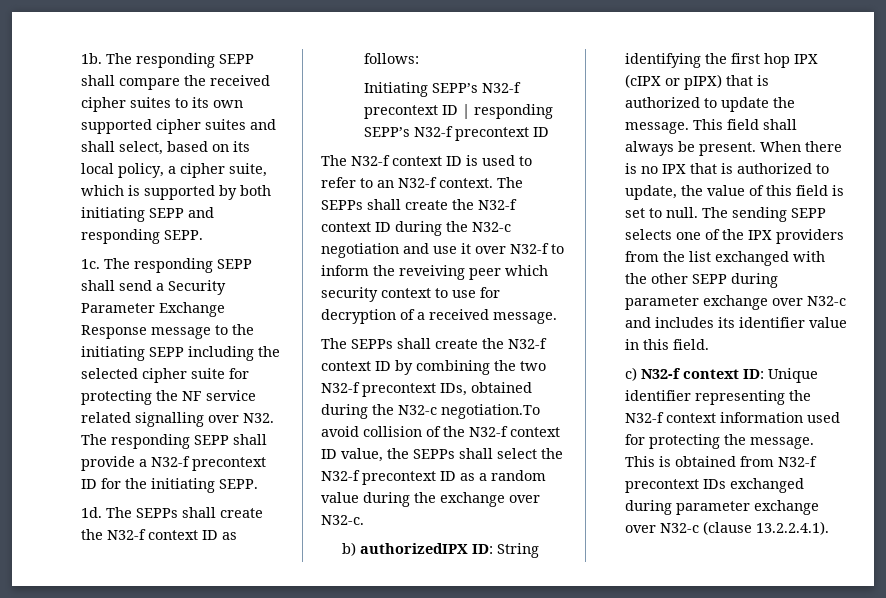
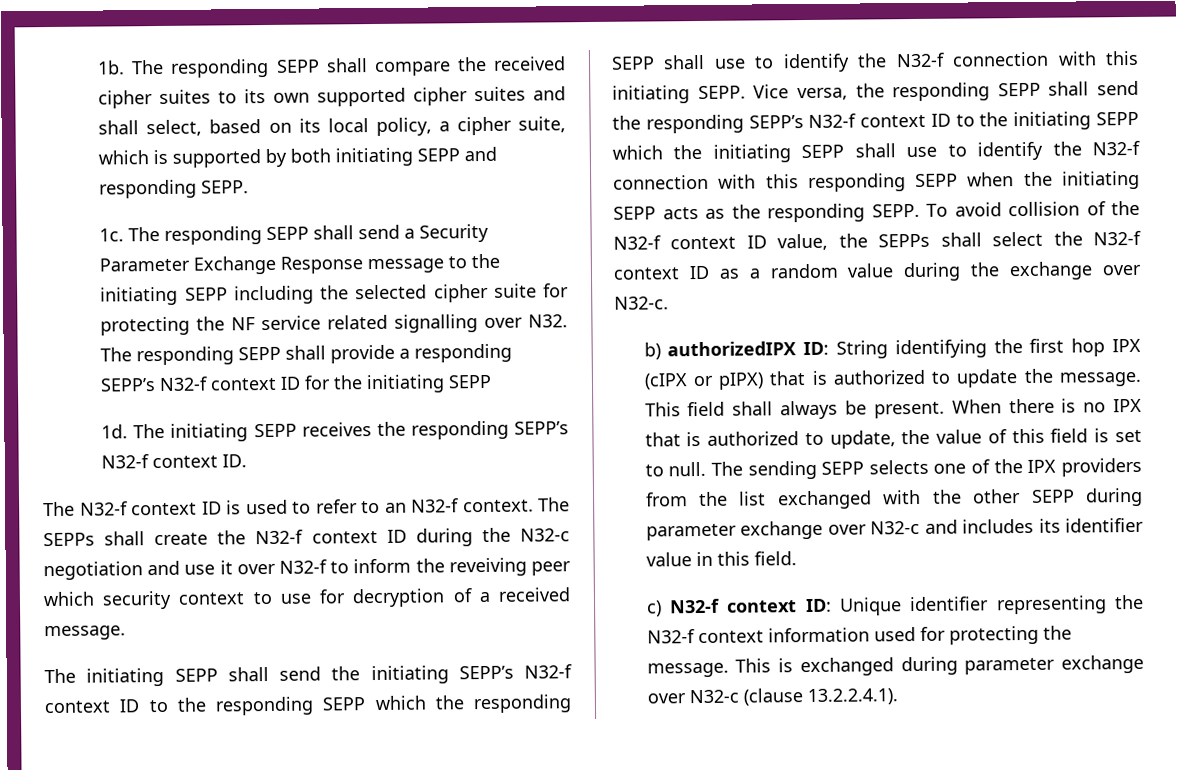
- The responding SEPP shall send a Security Parameter Exchange Response message to the initiating SEPP including the selected cipher suite for protecting the NF service related signalling over N32. The responding SEPP shall provide a N32-f precontext ID for the initiating SEPP.
+ The responding SEPP shall send a Security Parameter Exchange Response message to the initiating SEPP including the selected cipher suite for protecting the NF service related signalling over N32. The responding SEPP shall provide a responding SEPP’s N32-f context ID for the initiating SEPP
- The SEPPs shall create the N32-f context ID as follows:
- Initiating SEPP’s N32-f precontext ID | responding SEPP’s N32-f precontext ID
+ The initiating SEPP receives the responding SEPP’s N32-f context ID.
- The SEPPs shall create the N32-f context ID by combining the two N32-f precontext IDs, obtained during the N32-c negotiation.To avoid collision of the N32-f context ID value, the SEPPs shall select the N32-f precontext ID as a random value during the exchange over N32-c.
+ The initiating SEPP shall send the initiating SEPP’s N32-f context ID to the responding SEPP which the responding SEPP shall use to identify the N32-f connection with this initiating SEPP. Vice versa, the responding SEPP shall send the responding SEPP’s N32-f context ID to the initiating SEPP which the initiating SEPP shall use to identify the N32-f connection with this responding SEPP when the initiating SEPP acts as the responding SEPP. To avoid collision of the N32-f context ID value, the SEPPs shall select the N32-f context ID as a random value during the exchange over N32-c.
- This is obtained from N32-f precontext IDs exchanged during parameter exchange over N32-c (clause 13.2.2.4.1).
+ This is exchanged during parameter exchange over N32-c (clause 13.2.2.4.1).

